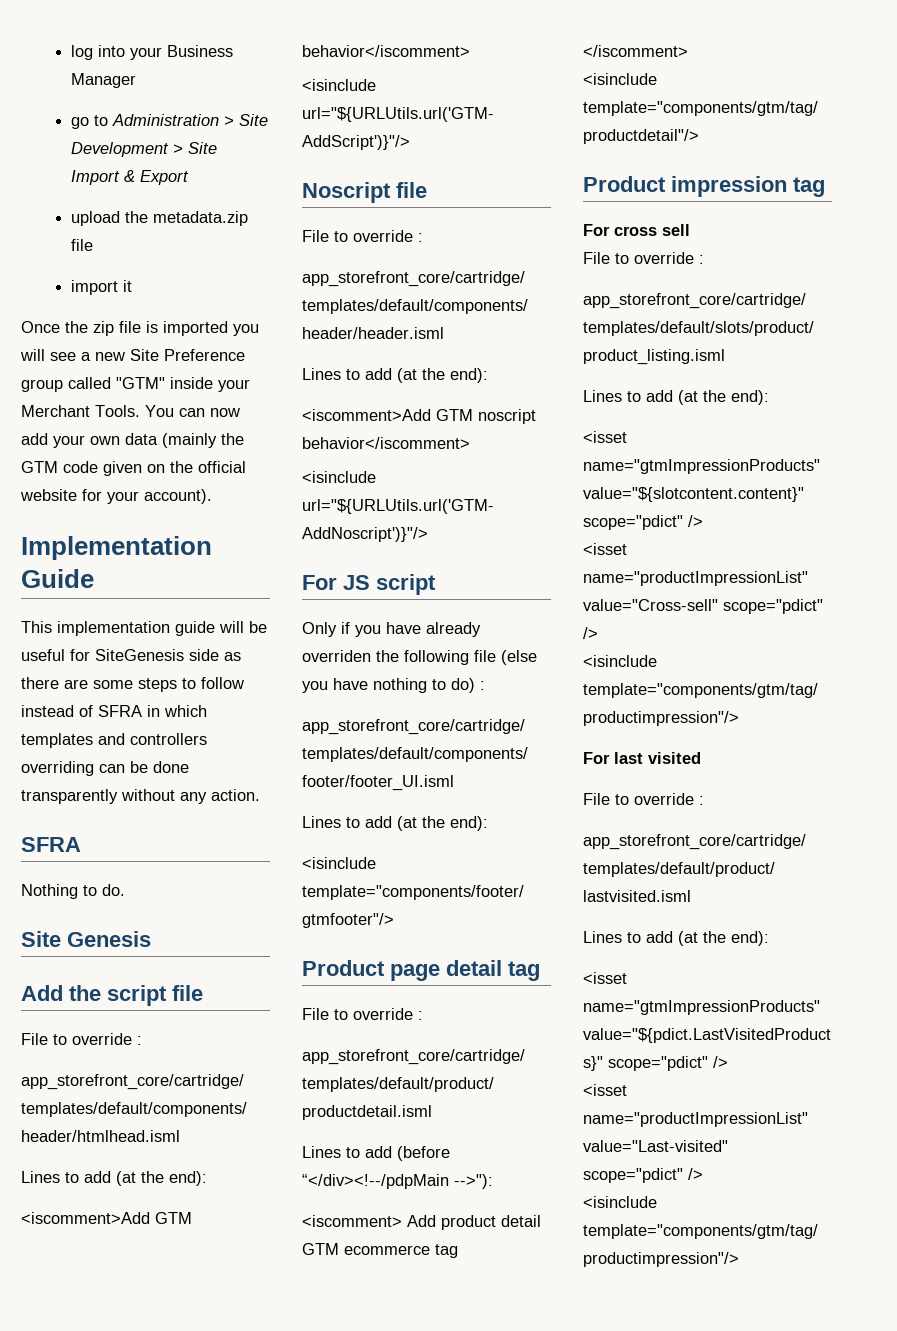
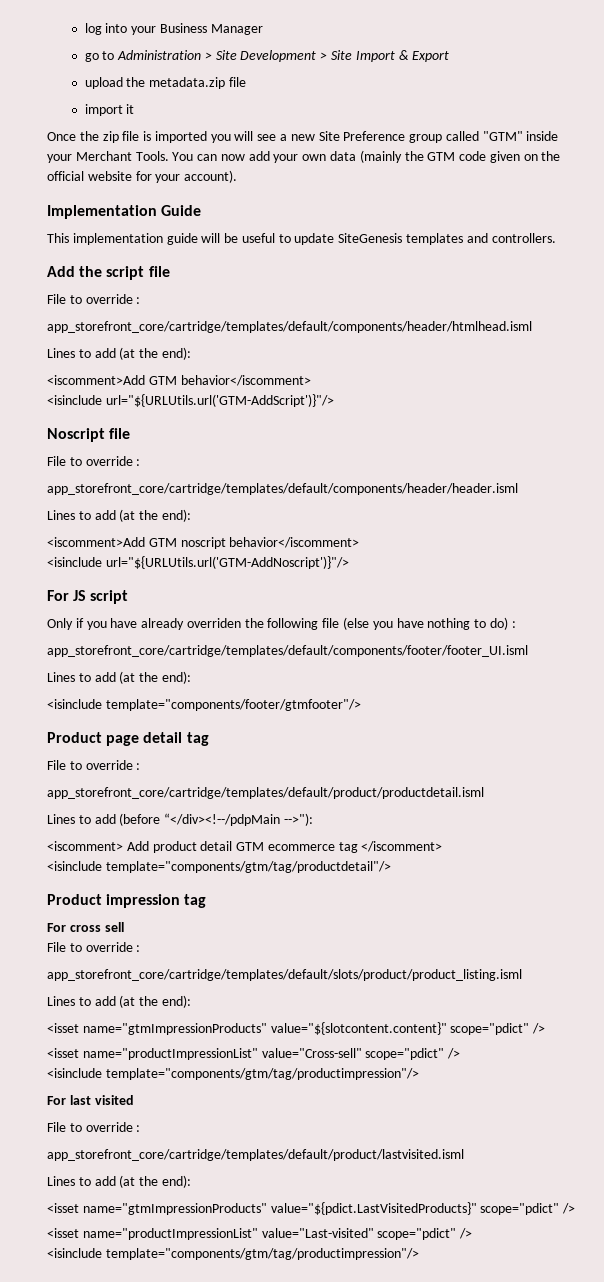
- This implementation guide will be useful for SiteGenesis side as there are some steps to follow instead of SFRA in which templates and controllers overriding can be done transparently without any action.
- SFRA
- Nothing to do.
- Site Genesis
+ This implementation guide will be useful to update SiteGenesis templates and controllers.

